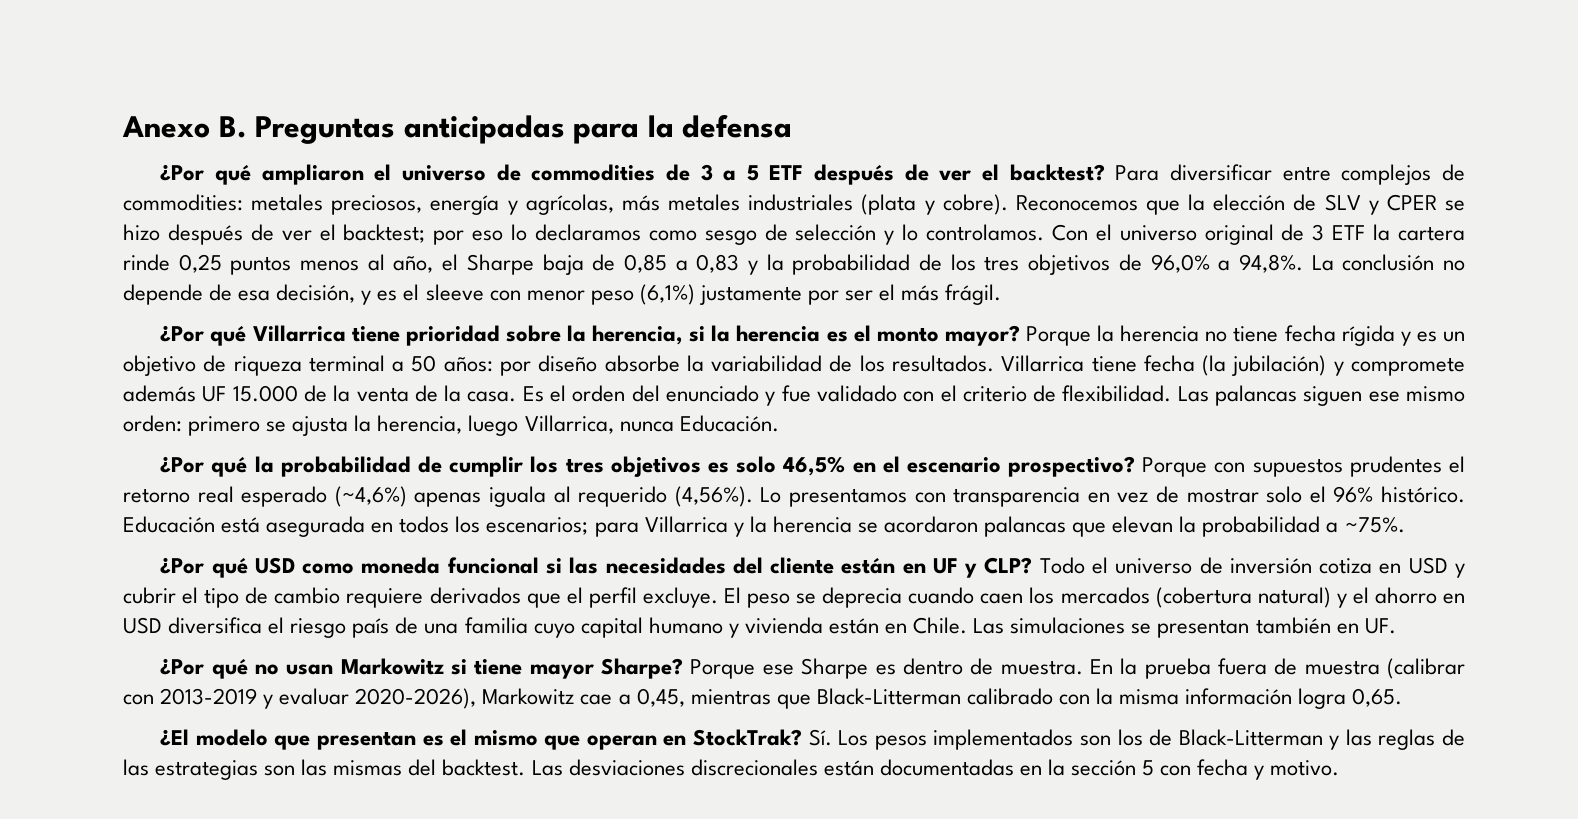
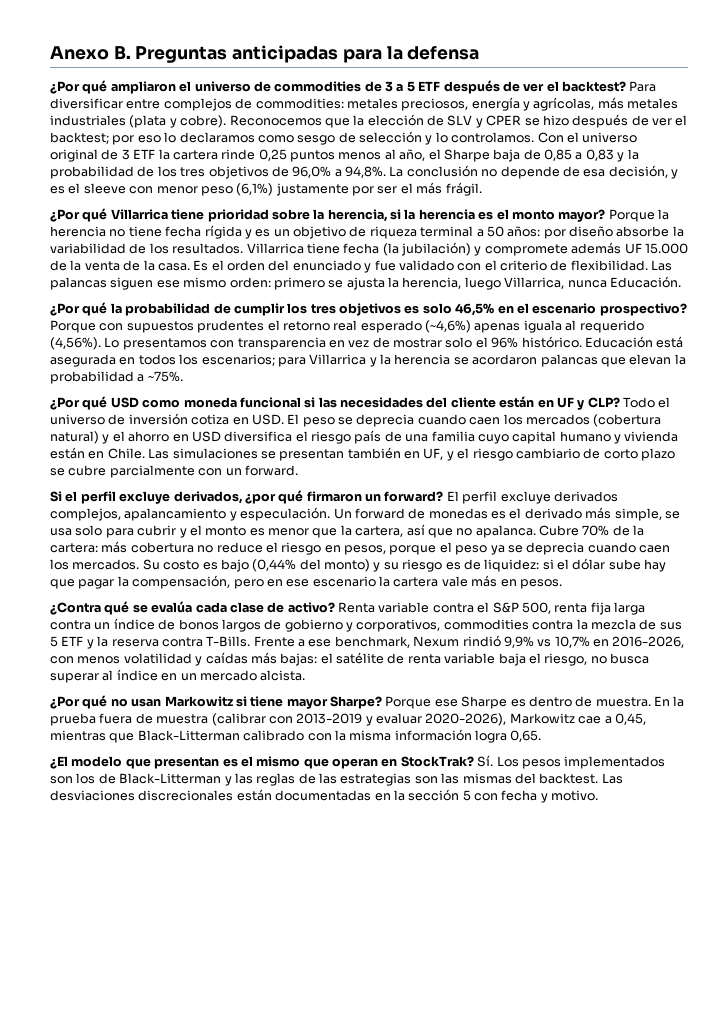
- Todo el universo de inversión cotiza en USD y cubrir el tipo de cambio requiere derivados que el perfil excluye. El peso se deprecia cuando caen los mercados (cobertura natural) y el ahorro en USD diversifica el riesgo país de una familia cuyo capital humano y vivienda están en Chile.
+ Todo el universo de inversión cotiza en USD. El peso se deprecia cuando caen los mercados (cobertura natural) y el ahorro en USD diversifica el riesgo país de una familia cuyo capital humano y vivienda están en Chile.
- Las simulaciones se presentan también en UF.
+ Las simulaciones se presentan también en UF, y el riesgo cambiario de corto plazo se cubre parcialmente con un forward.
+ Si el perfil excluye derivados, ¿por qué firmaron un forward? El perfil excluye derivados complejos, apalancamiento y especulación. Un forward de monedas es el derivado más simple, se usa solo para cubrir y el monto es menor que la cartera, así que no apalanca. Cubre 70% de la cartera: más cobertura no reduce el riesgo en pesos, porque el peso ya se deprecia cuando caen los mercados. Su costo es bajo (0,44% del monto) y su riesgo es de liquidez: si el dólar sube hay que pagar la compensación, pero en ese escenario la cartera vale más en pesos.
+ ¿Contra qué se evalúa cada clase de activo? Renta variable contra el S&P 500, renta fija larga contra un índice de bonos largos de gobierno y corporativos, commodities contra la mezcla de sus 5 ETF y la reserva contra T-Bills. Frente a ese benchmark, Nexum rindió 9,9% vs 10,7% en 2016-2026, con menos volatilidad y caídas más bajas: el satélite de renta variable baja el riesgo, no busca superar al índice en un mercado alcista.

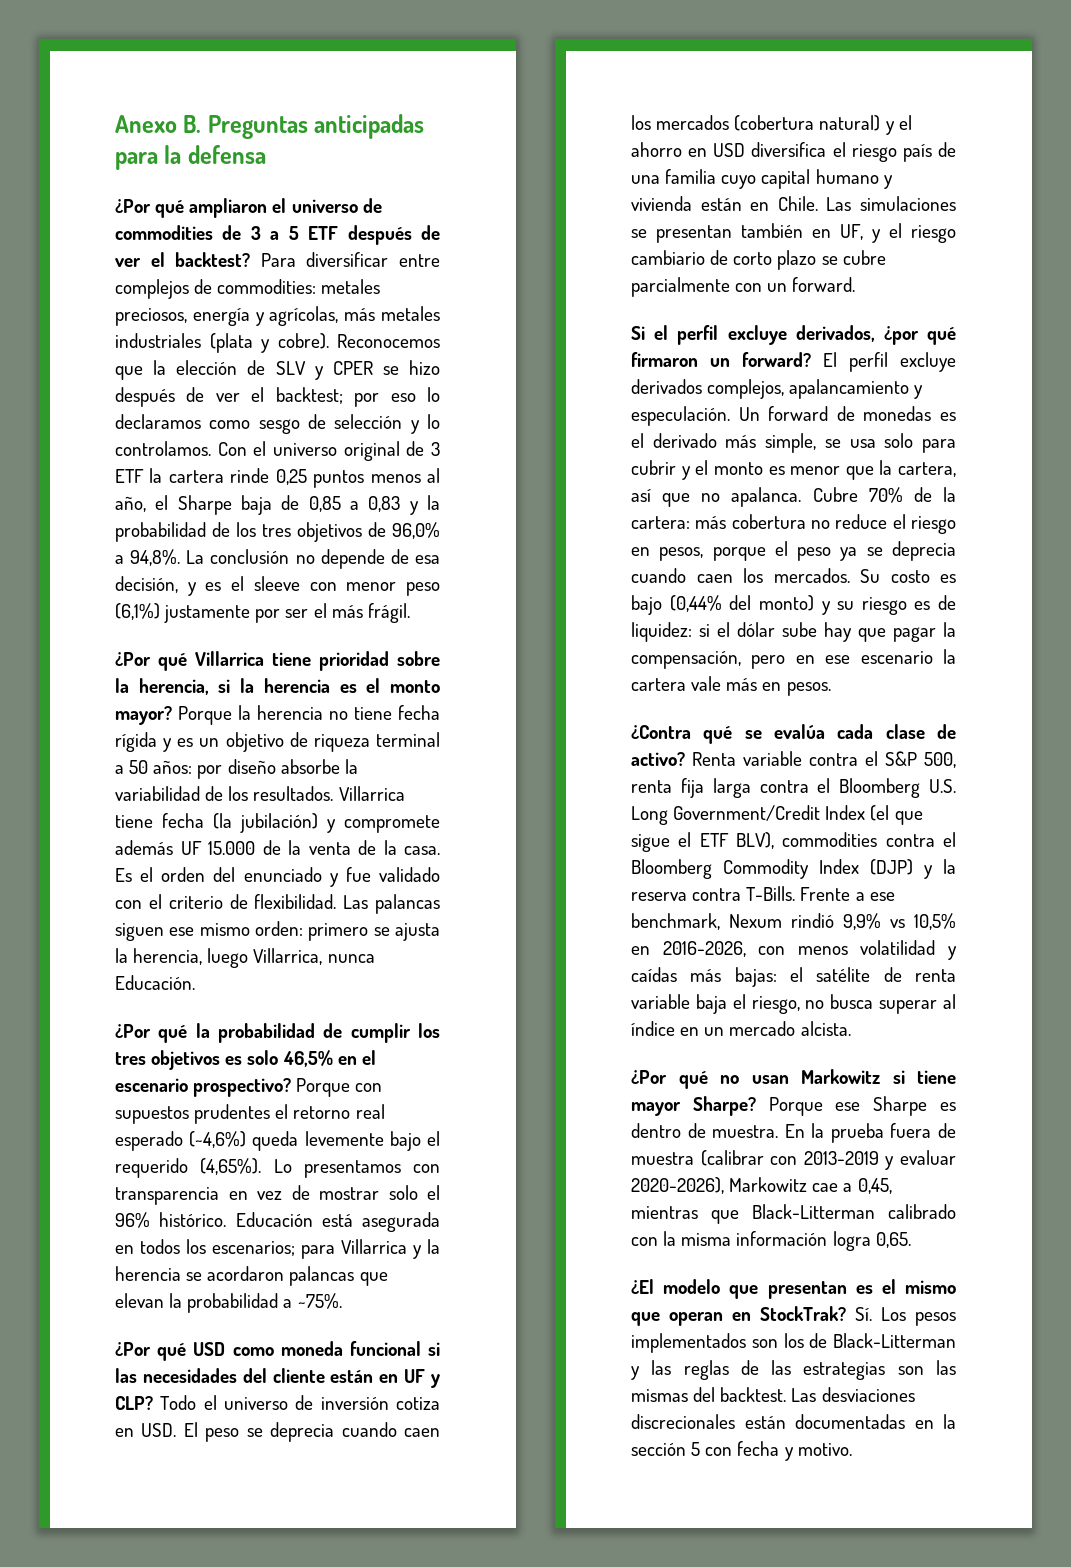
- Porque con supuestos prudentes el retorno real esperado (~4,6%) apenas iguala al requerido (4,56%).
+ Porque con supuestos prudentes el retorno real esperado (~4,6%) queda levemente bajo el requerido (4,65%).
- Renta variable contra el S&P 500, renta fija larga contra un índice de bonos largos de gobierno y corporativos, commodities contra la mezcla de sus 5 ETF y la reserva contra T-Bills.
+ Renta variable contra el S&P 500, renta fija larga contra el Bloomberg U.S. Long Government/Credit Index (el que sigue el ETF BLV), commodities contra el Bloomberg Commodity Index (DJP) y la reserva contra T-Bills.
- Frente a ese benchmark, Nexum rindió 9,9% vs 10,7% en 2016-2026, con menos volatilidad y caídas más bajas: el satélite de renta variable baja el riesgo, no busca superar al índice en un mercado alcista.
+ Frente a ese benchmark, Nexum rindió 9,9% vs 10,5% en 2016-2026, con menos volatilidad y caídas más bajas: el satélite de renta variable baja el riesgo, no busca superar al índice en un mercado alcista.

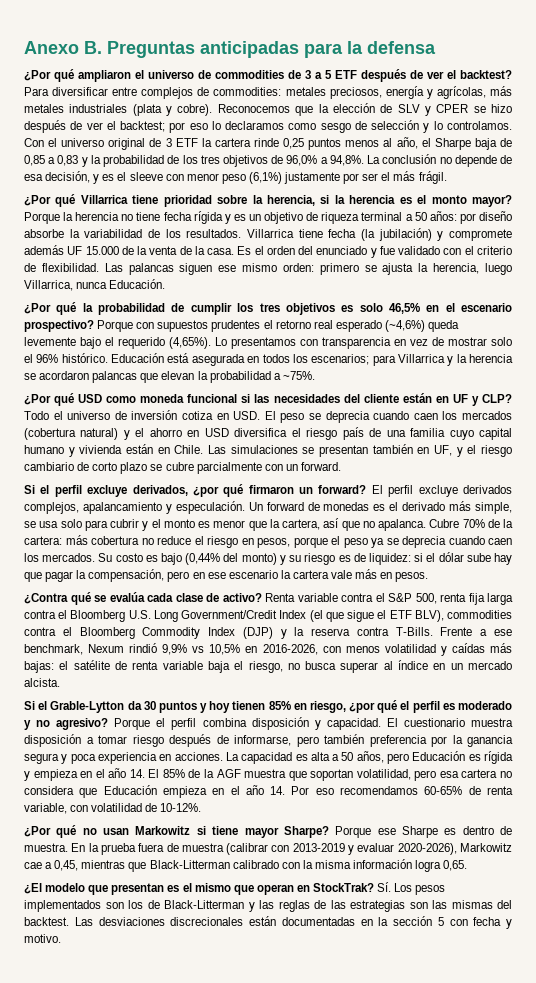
+ Si el Grable-Lytton da 30 puntos y hoy tienen 85% en riesgo, ¿por qué el perfil es moderado y no agresivo? Porque el perfil combina disposición y capacidad. El cuestionario muestra disposición a tomar riesgo después de informarse, pero también preferencia por la ganancia segura y poca experiencia en acciones. La capacidad es alta a 50 años, pero Educación es rígida y empieza en el año 14. El 85% de la AGF muestra que soportan volatilidad, pero esa cartera no considera que Educación empieza en el año 14. Por eso recomendamos 60-65% de renta variable, con volatilidad de 10-12%.

